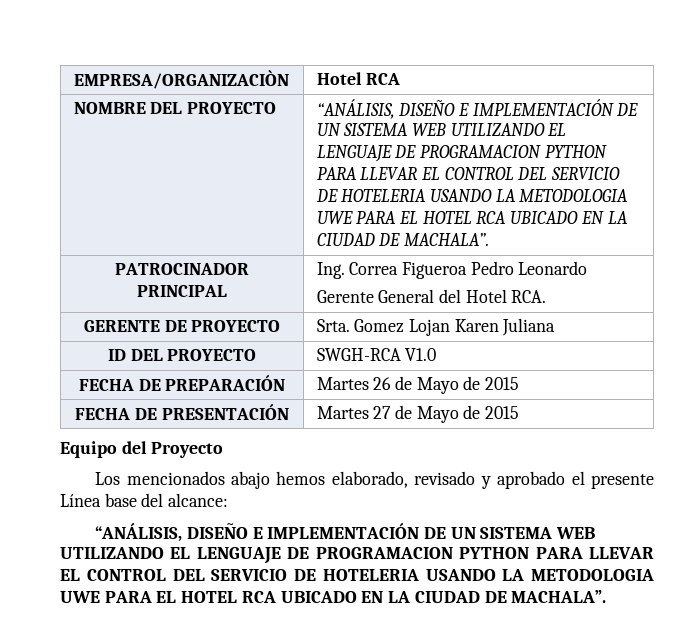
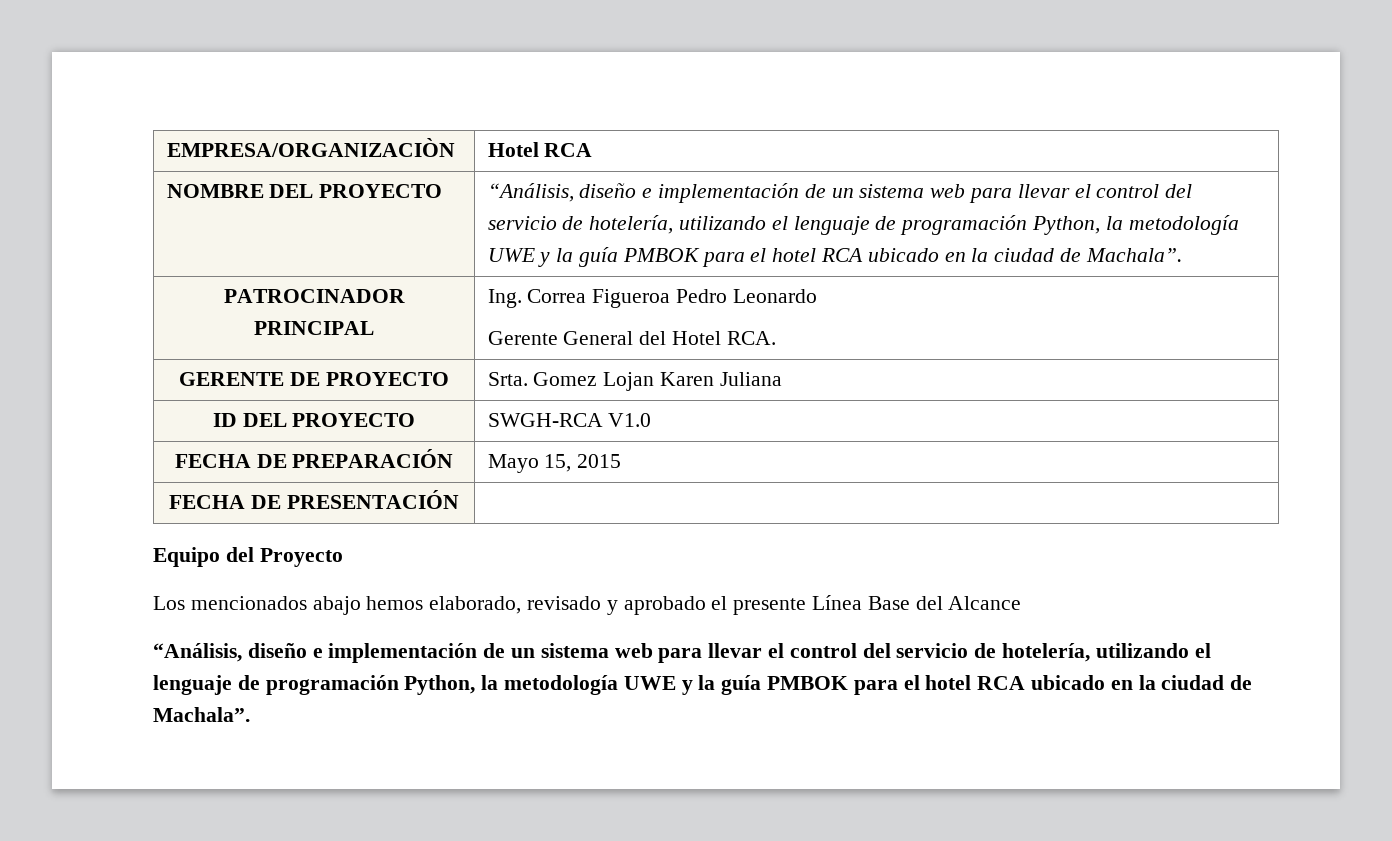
- NOMBRE DEL PROYECTO | “ANÁLISIS, DISEÑO E IMPLEMENTACIÓN DE UN SISTEMA WEB UTILIZANDO EL LENGUAJE DE PROGRAMACION PYTHON PARA LLEVAR EL CONTROL DEL SERVICIO DE HOTELERIA USANDO LA METODOLOGIA UWE PARA EL HOTEL RCA UBICADO EN LA CIUDAD DE MACHALA”.
+ NOMBRE DEL PROYECTO | “Análisis, diseño e implementación de un sistema web para llevar el control del servicio de hotelería, utilizando el lenguaje de programación Python, la metodología UWE y la guía PMBOK para el hotel RCA ubicado en la ciudad de Machala”.
- FECHA DE PREPARACIÓN | Martes 26 de Mayo de 2015
+ FECHA DE PREPARACIÓN | Mayo 15, 2015
- FECHA DE PRESENTACIÓN | Martes 27 de Mayo de 2015
+ FECHA DE PRESENTACIÓN |
- Los mencionados abajo hemos elaborado, revisado y aprobado el presente Línea base del alcance:
- “ANÁLISIS, DISEÑO E IMPLEMENTACIÓN DE UN SISTEMA WEB UTILIZANDO EL LENGUAJE DE PROGRAMACION PYTHON PARA LLEVAR EL CONTROL DEL SERVICIO DE HOTELERIA USANDO LA METODOLOGIA UWE PARA EL HOTEL RCA UBICADO EN LA CIUDAD DE MACHALA”.
+ Los mencionados abajo hemos elaborado, revisado y aprobado el presente Línea Base del Alcance
+ “Análisis, diseño e implementación de un sistema web para llevar el control del servicio de hotelería, utilizando el lenguaje de programación Python, la metodología UWE y la guía PMBOK para el hotel RCA ubicado en la ciudad de Machala”.

